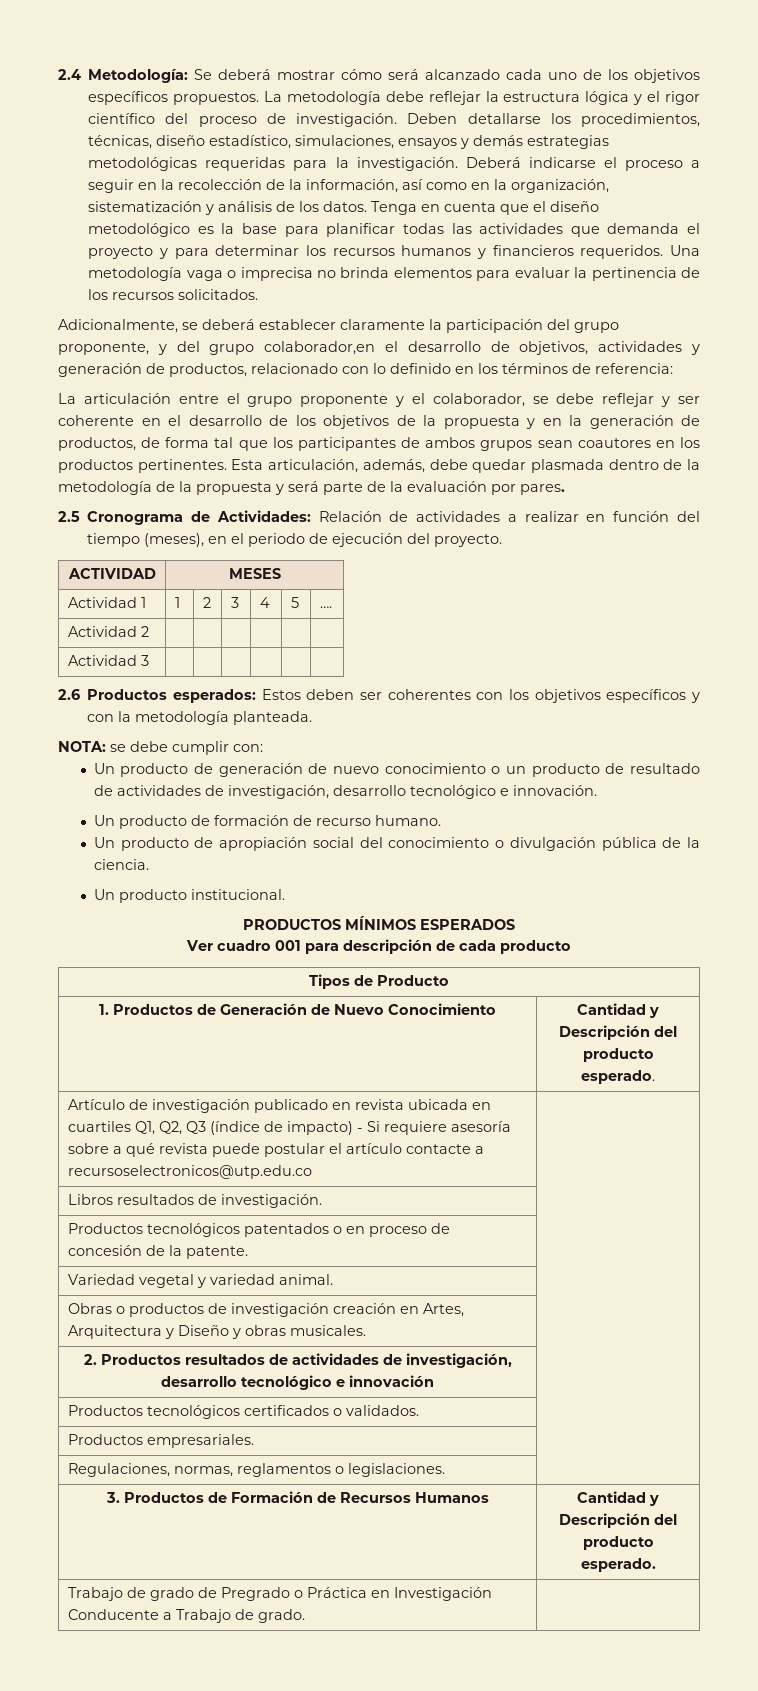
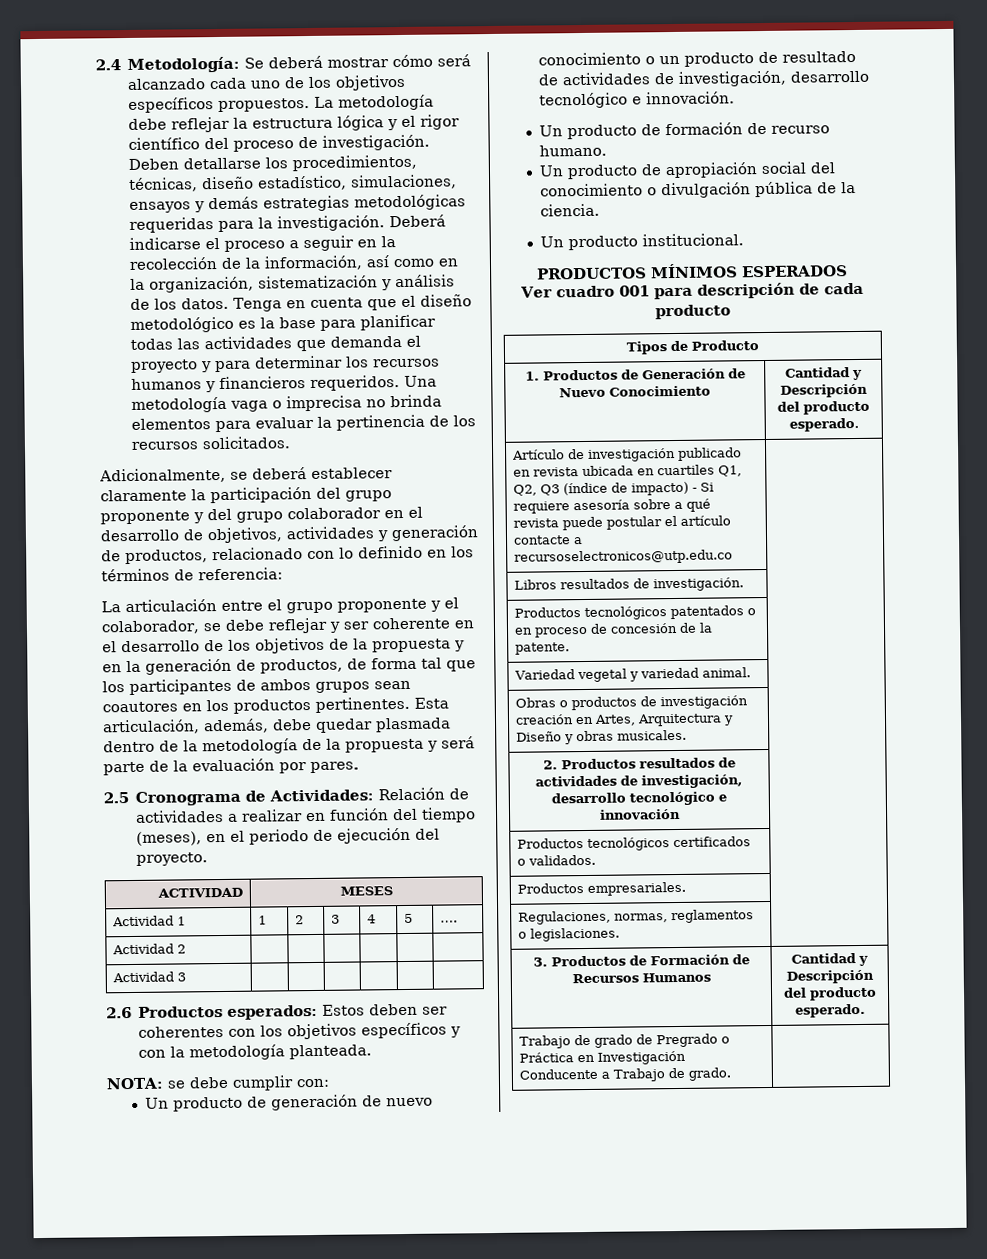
- Adicionalmente, se deberá establecer claramente la participación del grupo proponente, y del grupo colaborador,en el desarrollo de objetivos, actividades y generación de productos, relacionado con lo definido en los términos de referencia:
+ Adicionalmente, se deberá establecer claramente la participación del grupo proponente y del grupo colaborador en el desarrollo de objetivos, actividades y generación de productos, relacionado con lo definido en los términos de referencia:

